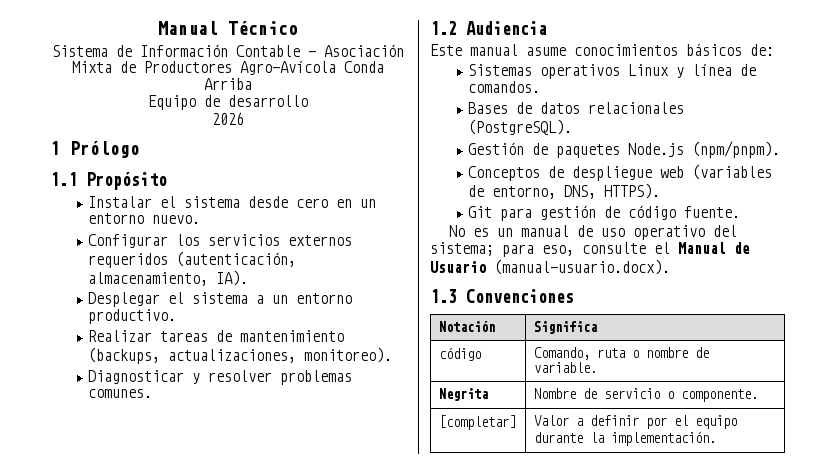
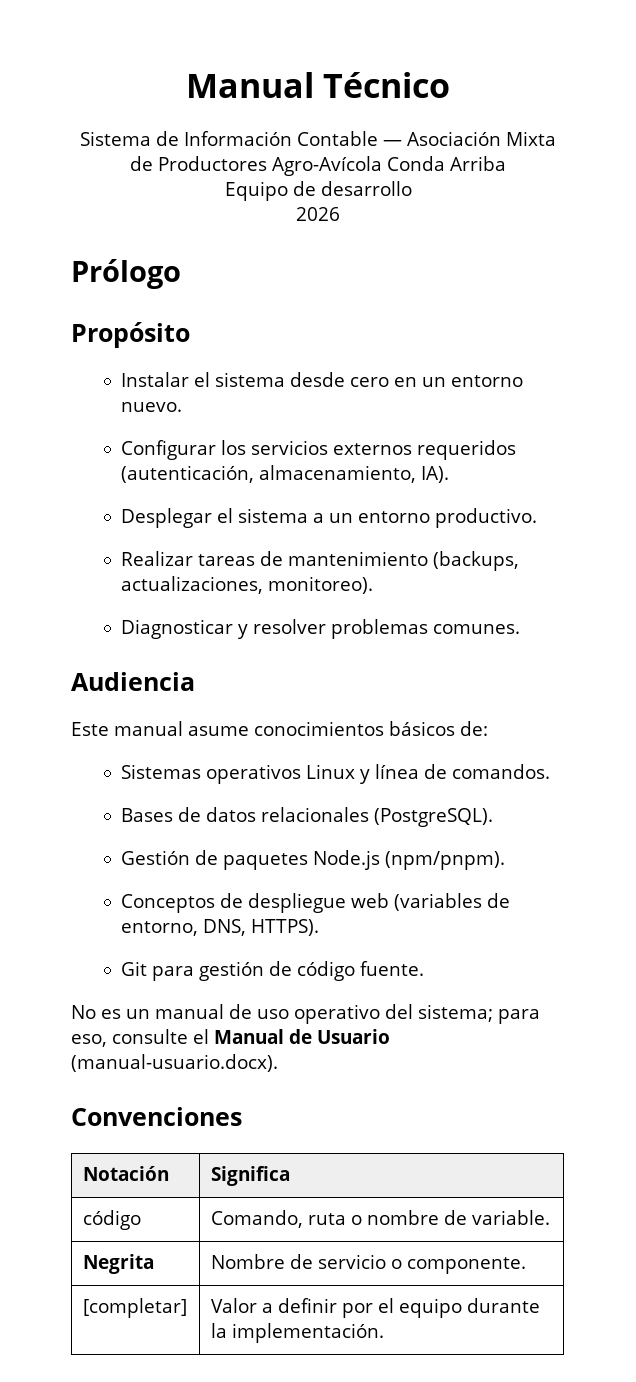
- 1 Prólogo
+ Prólogo
- 1.1 Propósito
+ Propósito
- 1.2 Audiencia
+ Audiencia
- 1.3 Convenciones
+ Convenciones

